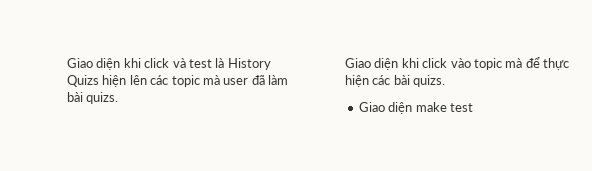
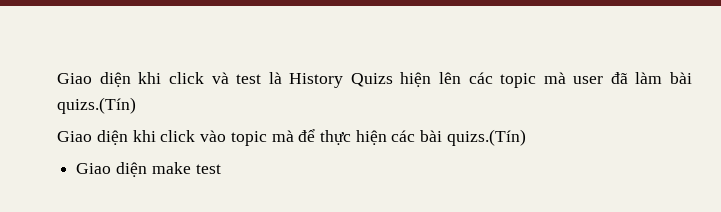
- Giao diện khi click và test là History Quizs hiện lên các topic mà user đã làm bài quizs.
+ Giao diện khi click và test là History Quizs hiện lên các topic mà user đã làm bài quizs.(Tín)
- Giao diện khi click vào topic mà để thực hiện các bài quizs.
+ Giao diện khi click vào topic mà để thực hiện các bài quizs.(Tín)

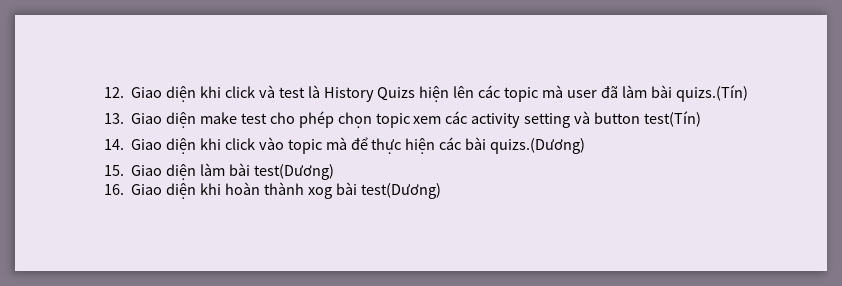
- Giao diện khi click và test là History Quizs hiện lên các topic mà user đã làm bài quizs.(Tín)
+ 12. Giao diện khi click và test là History Quizs hiện lên các topic mà user đã làm bài quizs.(Tín)
- Giao diện khi click vào topic mà để thực hiện các bài quizs.(Tín)
- Giao diện make test
+ 13. Giao diện make test cho phép chọn topic xem các activity setting và button test(Tín)
+ 14. Giao diện khi click vào topic mà để thực hiện các bài quizs.(Dương)
+ 15. Giao diện làm bài test(Dương)
+ 16. Giao diện khi hoàn thành xog bài test(Dương)

